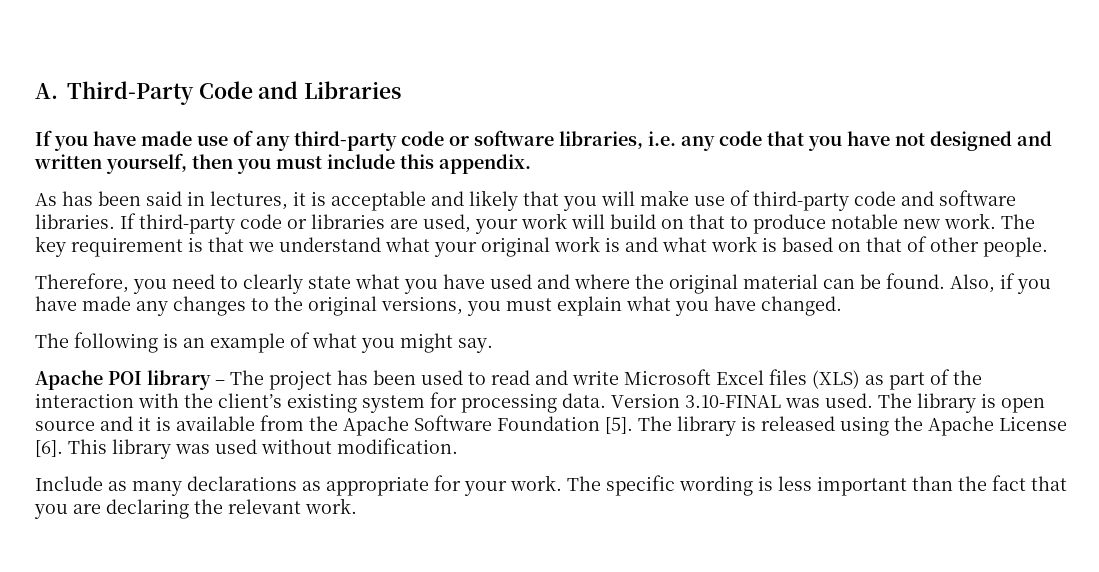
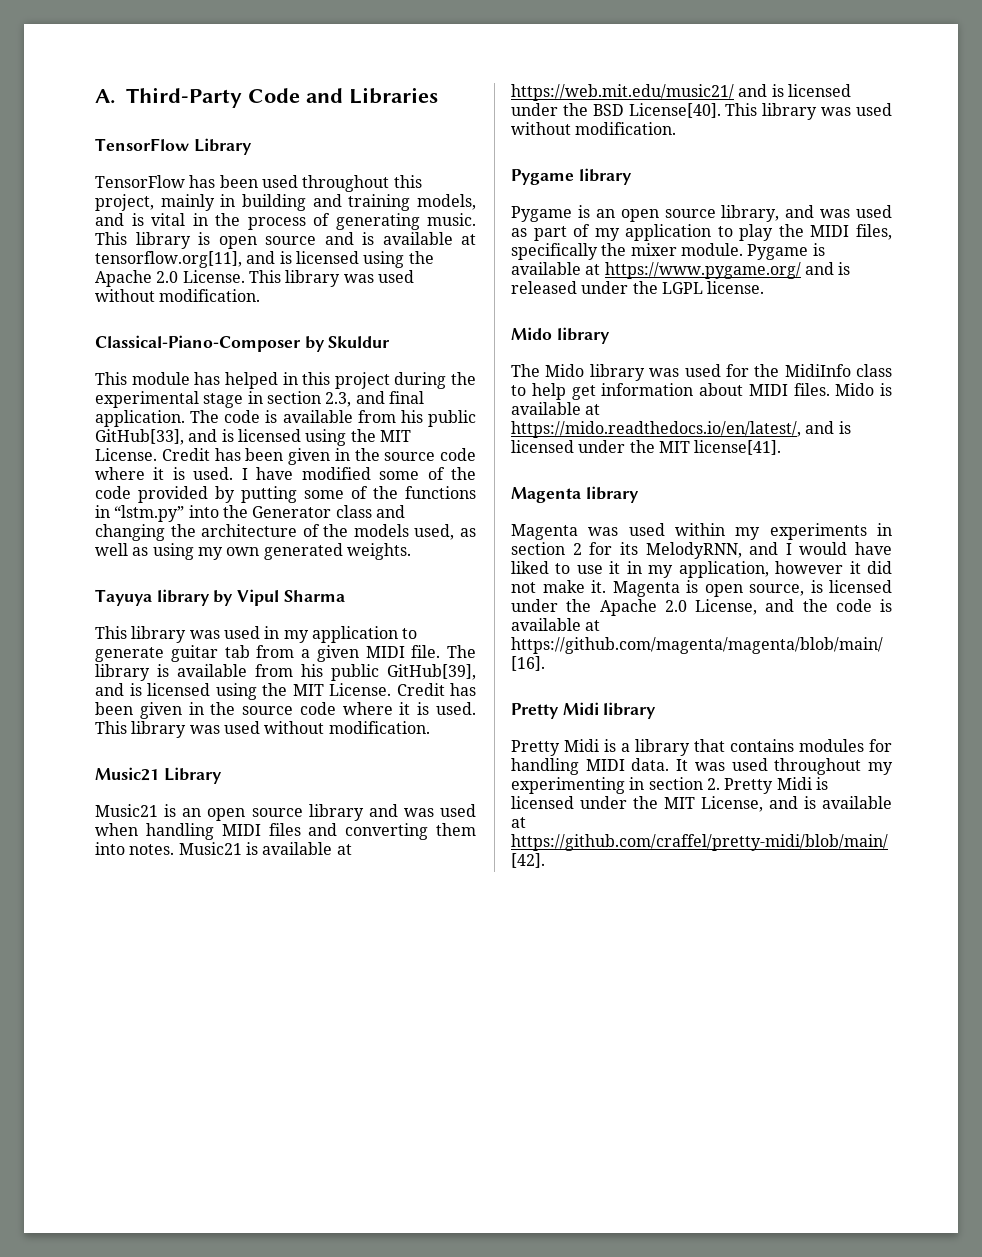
- If you have made use of any third-party code or software libraries, i.e. any code that you have not designed and written yourself, then you must include this appendix.
- As has been said in lectures, it is acceptable and likely that you will make use of third-party code and software libraries. If third-party code or libraries are used, your work will build on that to produce notable new work. The key requirement is that we understand what your original work is and what work is based on that of other people.
- Therefore, you need to clearly state what you have used and where the original material can be found. Also, if you have made any changes to the original versions, you must explain what you have changed.
- The following is an example of what you might say.
- Apache POI library – The project has been used to read and write Microsoft Excel files (XLS) as part of the interaction with the client’s existing system for processing data. Version 3.10-FINAL was used. The library is open source and it is available from the Apache Software Foundation [5]. The library is released using the Apache License [6]. This library was used without modification.
- Include as many declarations as appropriate for your work. The specific wording is less important than the fact that you are declaring the relevant work.
+ TensorFlow Library
+ TensorFlow has been used throughout this project, mainly in building and training models, and is vital in the process of generating music. This library is open source and is available at tensorflow.org[11], and is licensed using the Apache 2.0 License. This library was used without modification.
+ Classical-Piano-Composer by Skuldur
+ This module has helped in this project during the experimental stage in section 2.3, and final application. The code is available from his public GitHub[33], and is licensed using the MIT License. Credit has been given in the source code where it is used. I have modified some of the code provided by putting some of the functions in “lstm.py” into the Generator class and changing the architecture of the models used, as well as using my own generated weights.
+ Tayuya library by Vipul Sharma
+ This library was used in my application to generate guitar tab from a given MIDI file. The library is available from his public GitHub[39], and is licensed using the MIT License. Credit has been given in the source code where it is used. This library was used without modification.
+ Music21 Library
+ Music21 is an open source library and was used when handling MIDI files and converting them into notes. Music21 is available at https://web.mit.edu/music21/ and is licensed under the BSD License[40]. This library was used without modification.
+ Pygame library
+ Pygame is an open source library, and was used as part of my application to play the MIDI files, specifically the mixer module. Pygame is available at https://www.pygame.org/ and is released under the LGPL license.
+ Mido library
+ The Mido library was used for the MidiInfo class to help get information about MIDI files. Mido is available at https://mido.readthedocs.io/en/latest/, and is licensed under the MIT license[41].
+ Magenta library
+ Magenta was used within my experiments in section 2 for its MelodyRNN, and I would have liked to use it in my application, however it did not make it. Magenta is open source, is licensed under the Apache 2.0 License, and the code is available at https://github.com/magenta/magenta/blob/main/ [16].
+ Pretty Midi library
+ Pretty Midi is a library that contains modules for handling MIDI data. It was used throughout my experimenting in section 2. Pretty Midi is licensed under the MIT License, and is available at https://github.com/craffel/pretty-midi/blob/main/ [42].

